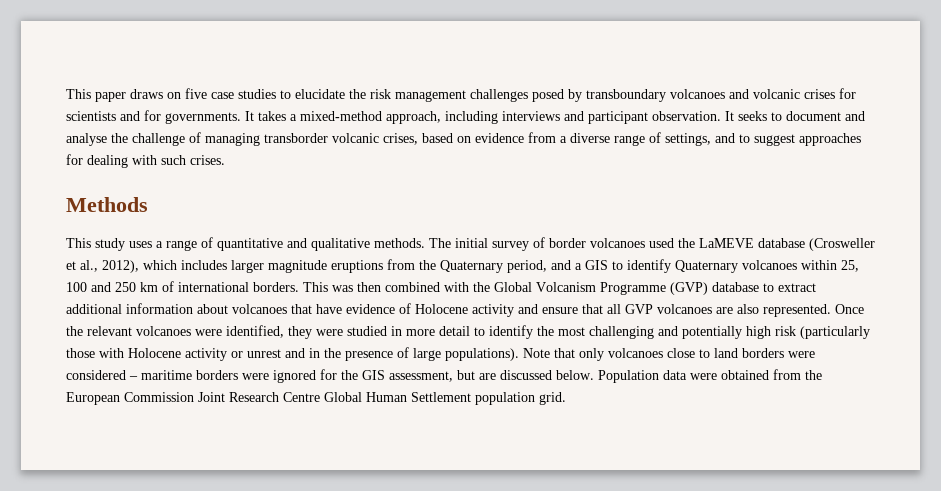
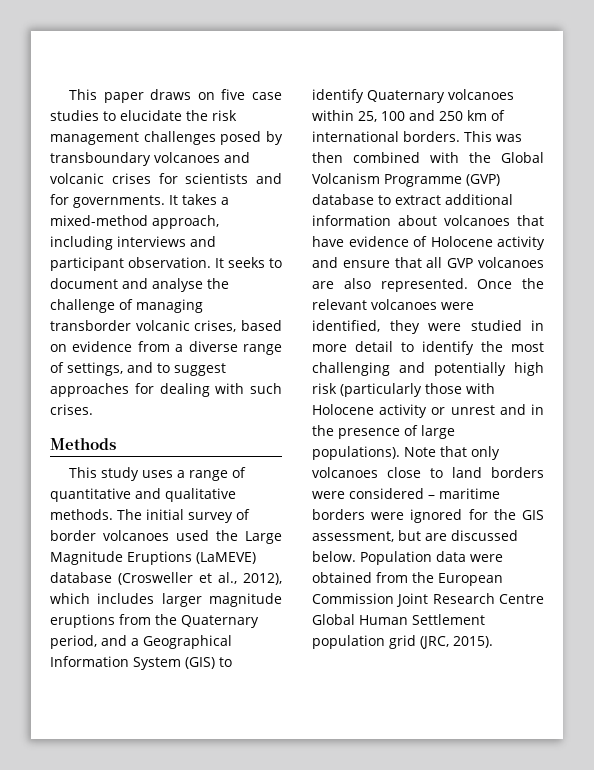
- The initial survey of border volcanoes used the LaMEVE database (Crosweller et al., 2012), which includes larger magnitude eruptions from the Quaternary period, and a GIS to identify Quaternary volcanoes within 25, 100 and 250 km of international borders.
+ The initial survey of border volcanoes used the Large Magnitude Eruptions (LaMEVE) database (Crosweller et al., 2012), which includes larger magnitude eruptions from the Quaternary period, and a Geographical Information System (GIS) to identify Quaternary volcanoes within 25, 100 and 250 km of international borders.
- Population data were obtained from the European Commission Joint Research Centre Global Human Settlement population grid.
+ Population data were obtained from the European Commission Joint Research Centre Global Human Settlement population grid (JRC, 2015).

